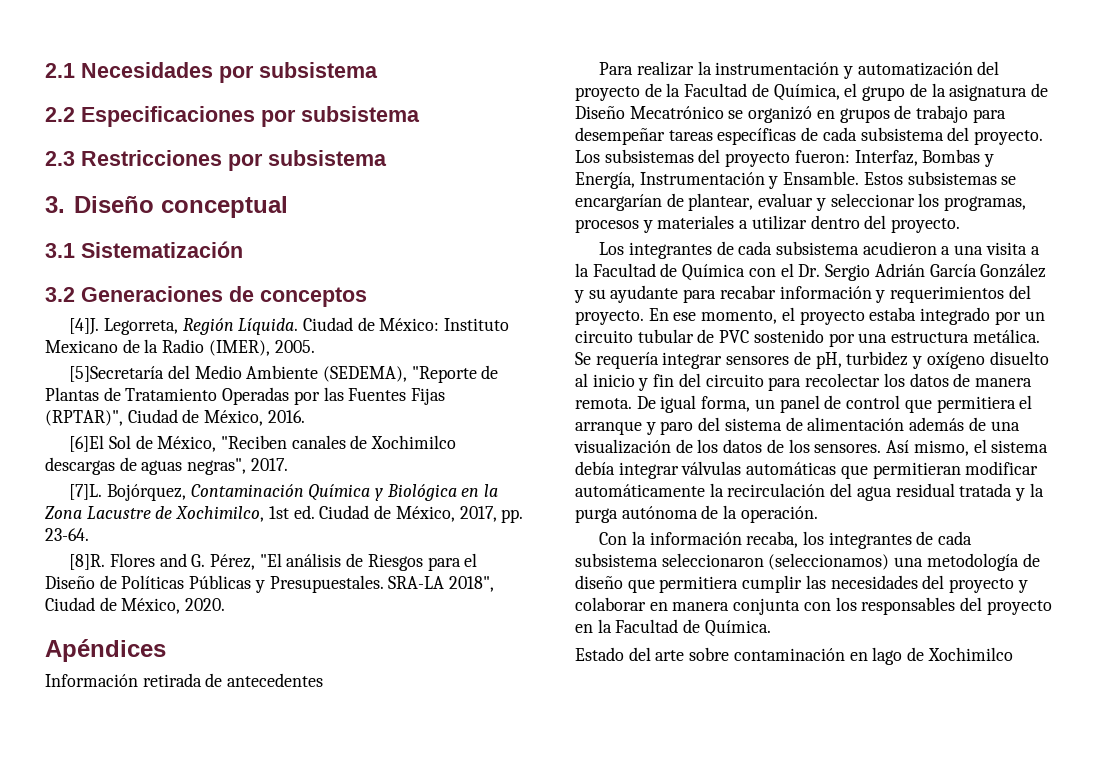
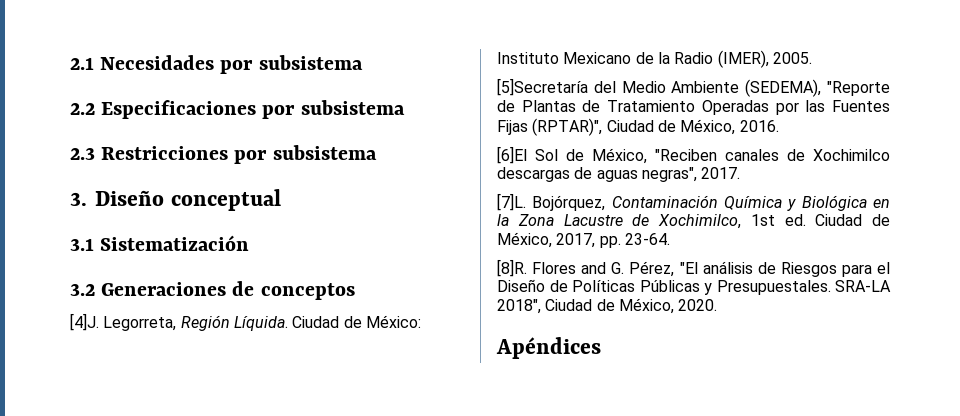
- Información retirada de antecedentes
- Para realizar la instrumentación y automatización del proyecto de la Facultad de Química, el grupo de la asignatura de Diseño Mecatrónico se organizó en grupos de trabajo para desempeñar tareas específicas de cada subsistema del proyecto. Los subsistemas del proyecto fueron: Interfaz, Bombas y Energía, Instrumentación y Ensamble. Estos subsistemas se encargarían de plantear, evaluar y seleccionar los programas, procesos y materiales a utilizar dentro del proyecto.
- Los integrantes de cada subsistema acudieron a una visita a la Facultad de Química con el Dr. Sergio Adrián García González y su ayudante para recabar información y requerimientos del proyecto. En ese momento, el proyecto estaba integrado por un circuito tubular de PVC sostenido por una estructura metálica. Se requería integrar sensores de pH, turbidez y oxígeno disuelto al inicio y fin del circuito para recolectar los datos de manera remota. De igual forma, un panel de control que permitiera el arranque y paro del sistema de alimentación además de una visualización de los datos de los sensores. Así mismo, el sistema debía integrar válvulas automáticas que permitieran modificar automáticamente la recirculación del agua residual tratada y la purga autónoma de la operación.
- Con la información recaba, los integrantes de cada subsistema seleccionaron (seleccionamos) una metodología de diseño que permitiera cumplir las necesidades del proyecto y colaborar en manera conjunta con los responsables del proyecto en la Facultad de Química.
- Estado del arte sobre contaminación en lago de Xochimilco

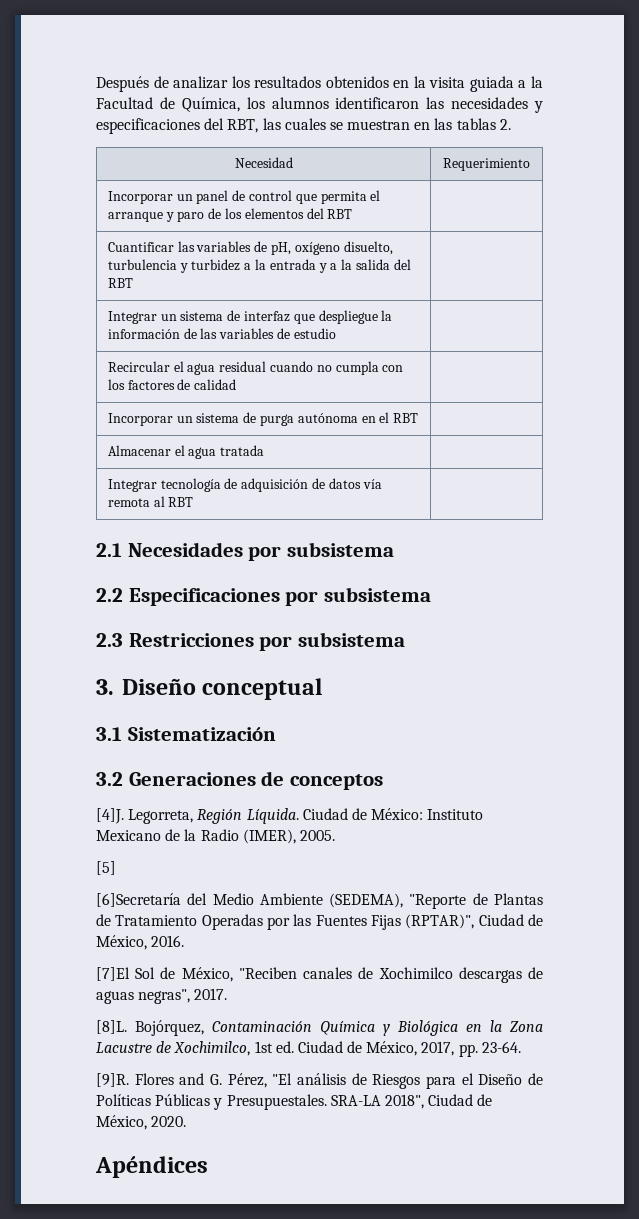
+ Después de analizar los resultados obtenidos en la visita guiada a la Facultad de Química, los alumnos identificaron las necesidades y especificaciones del RBT, las cuales se muestran en las tablas 2.
+ Necesidad | Requerimiento
+ Incorporar un panel de control que permita el arranque y paro de los elementos del RBT |
+ Cuantificar las variables de pH, oxígeno disuelto, turbulencia y turbidez a la entrada y a la salida del RBT |
+ Integrar un sistema de interfaz que despliegue la información de las variables de estudio |
+ Recircular el agua residual cuando no cumpla con los factores de calidad |
+ Incorporar un sistema de purga autónoma en el RBT |
+ Almacenar el agua tratada |
+ Integrar tecnología de adquisición de datos vía remota al RBT |
- [5]Secretaría del Medio Ambiente (SEDEMA), "Reporte de Plantas de Tratamiento Operadas por las Fuentes Fijas (RPTAR)", Ciudad de México, 2016.
+ [5]
+ [6]Secretaría del Medio Ambiente (SEDEMA), "Reporte de Plantas de Tratamiento Operadas por las Fuentes Fijas (RPTAR)", Ciudad de México, 2016.
- [6]El Sol de México, "Reciben canales de Xochimilco descargas de aguas negras", 2017.
+ [7]El Sol de México, "Reciben canales de Xochimilco descargas de aguas negras", 2017.
- [7]L.
+ [8]L.
- [8]R.
+ [9]R.

